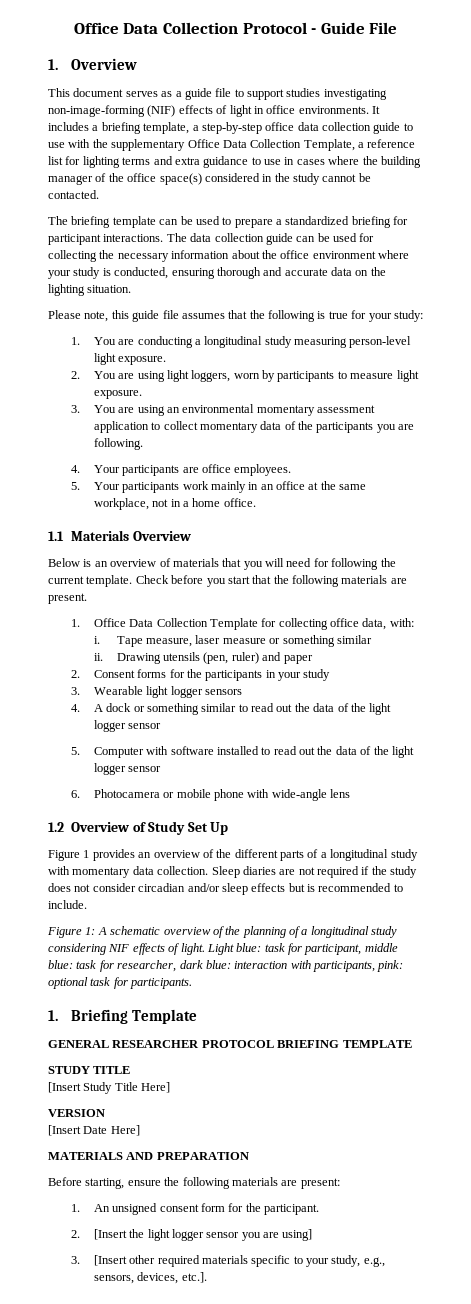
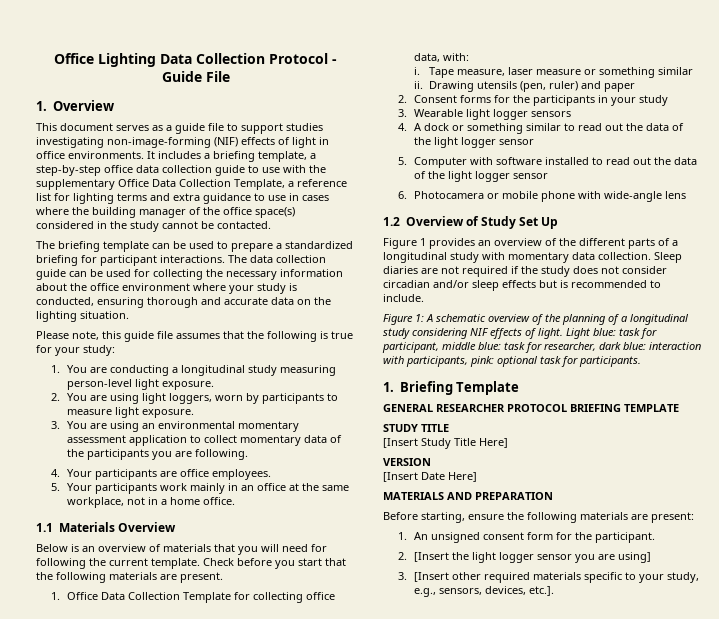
- Office Data Collection Protocol - Guide File
+ Office Lighting Data Collection Protocol - Guide File

